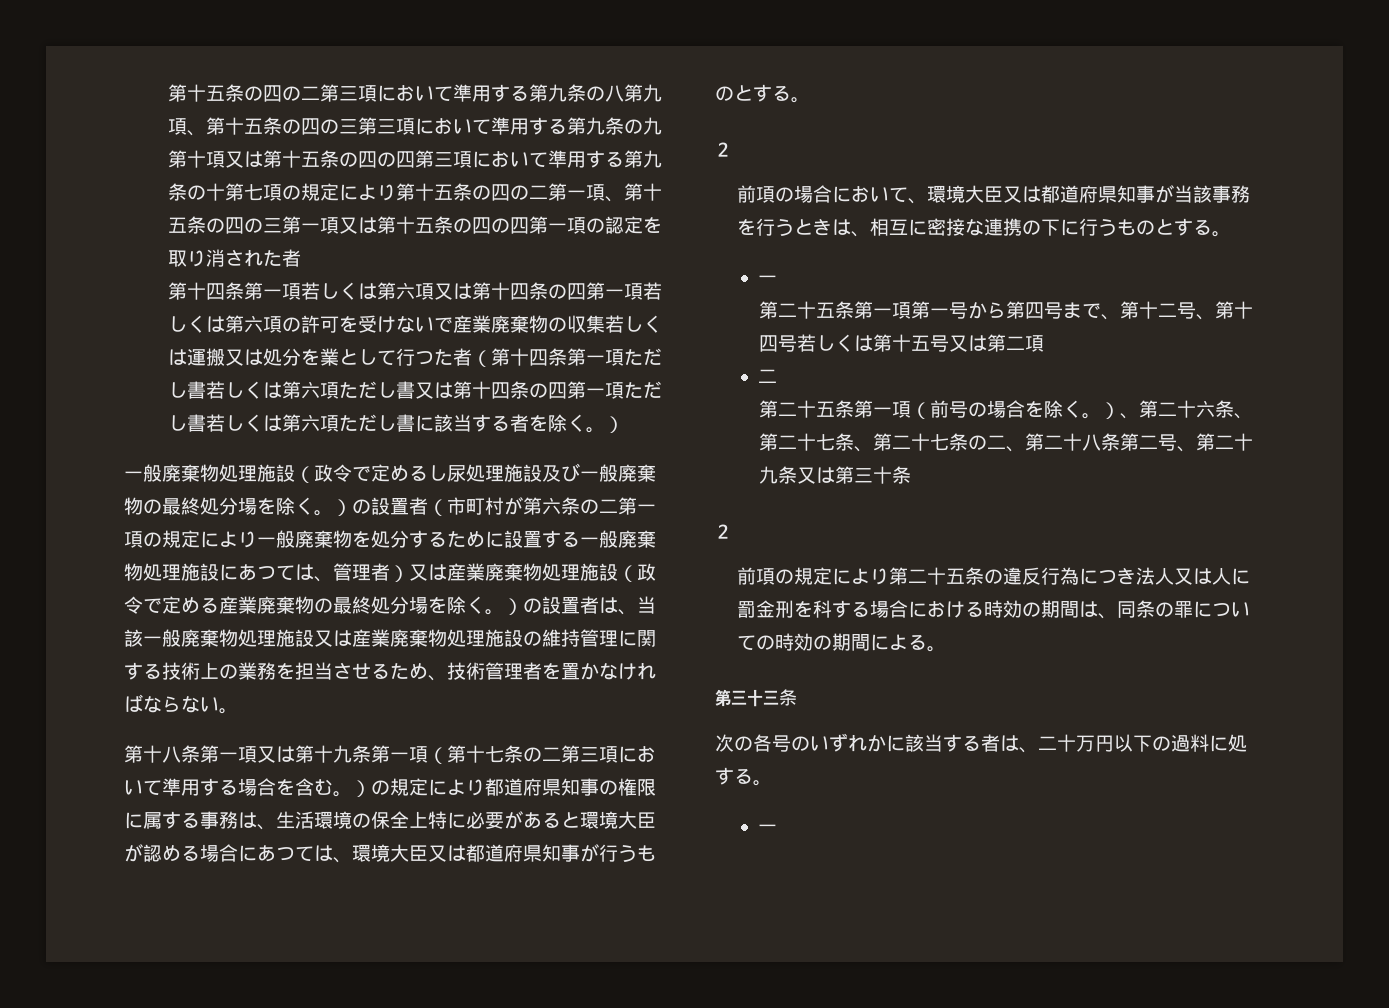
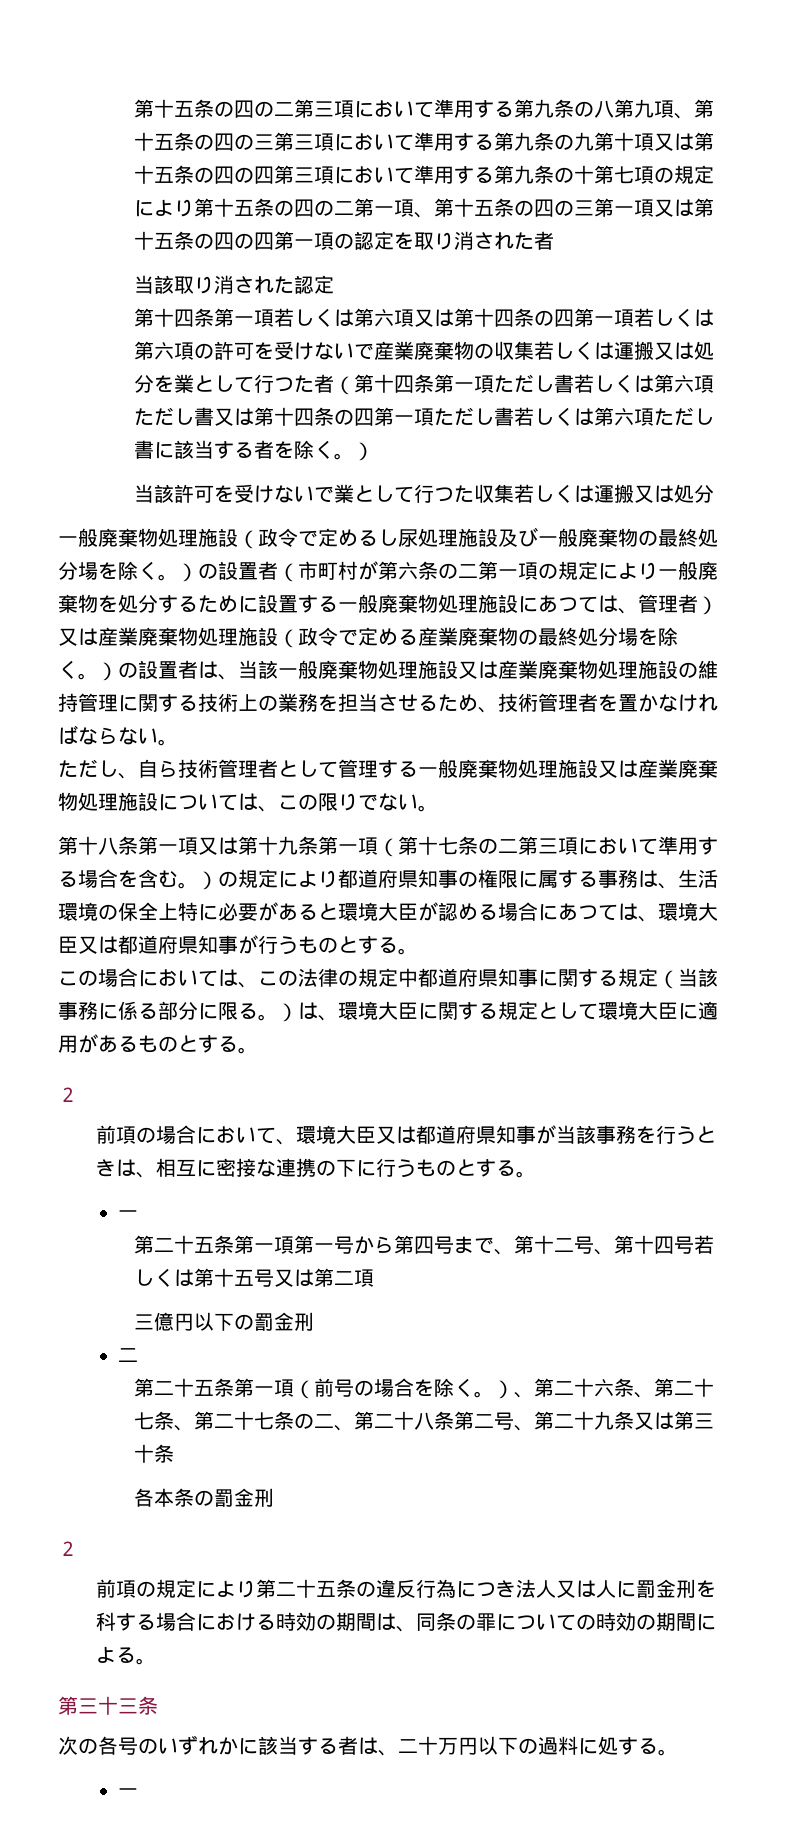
+ 当該取り消された認定
+ 当該許可を受けないで業として行つた収集若しくは運搬又は処分
+ ただし、自ら技術管理者として管理する一般廃棄物処理施設又は産業廃棄物処理施設については、この限りでない。
+ この場合においては、この法律の規定中都道府県知事に関する規定（当該事務に係る部分に限る。）は、環境大臣に関する規定として環境大臣に適用があるものとする。
+ 三億円以下の罰金刑
+ 各本条の罰金刑

